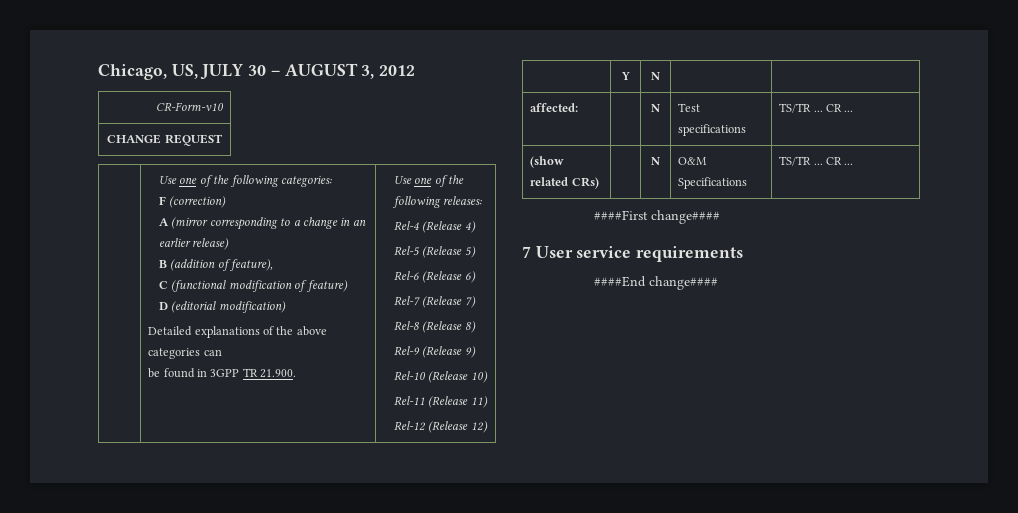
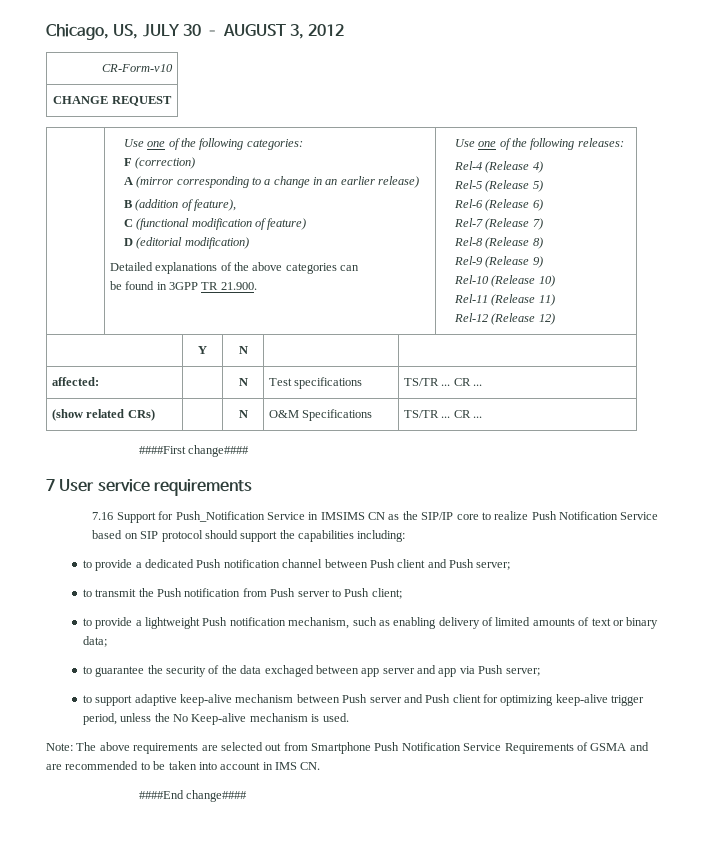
+ 7.16 Support for Push_Notification Service in IMSIMS CN as the SIP/IP core to realize Push Notification Service based on SIP protocol should support the capabilities including:
+ to provide a dedicated Push notification channel between Push client and Push server;
+ to transmit the Push notification from Push server to Push client;
+ to provide a lightweight Push notification mechanism, such as enabling delivery of limited amounts of text or binary data;
+ to guarantee the security of the data exchaged between app server and app via Push server;
+ to support adaptive keep-alive mechanism between Push server and Push client for optimizing keep-alive trigger period, unless the No Keep-alive mechanism is used.
+ Note: The above requirements are selected out from Smartphone Push Notification Service Requirements of GSMA and are recommended to be taken into account in IMS CN.

